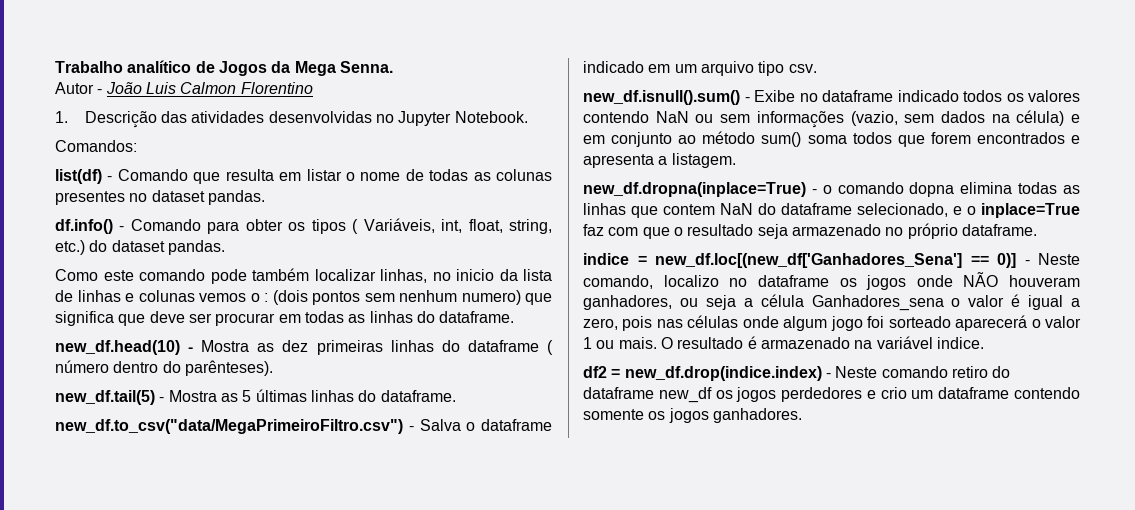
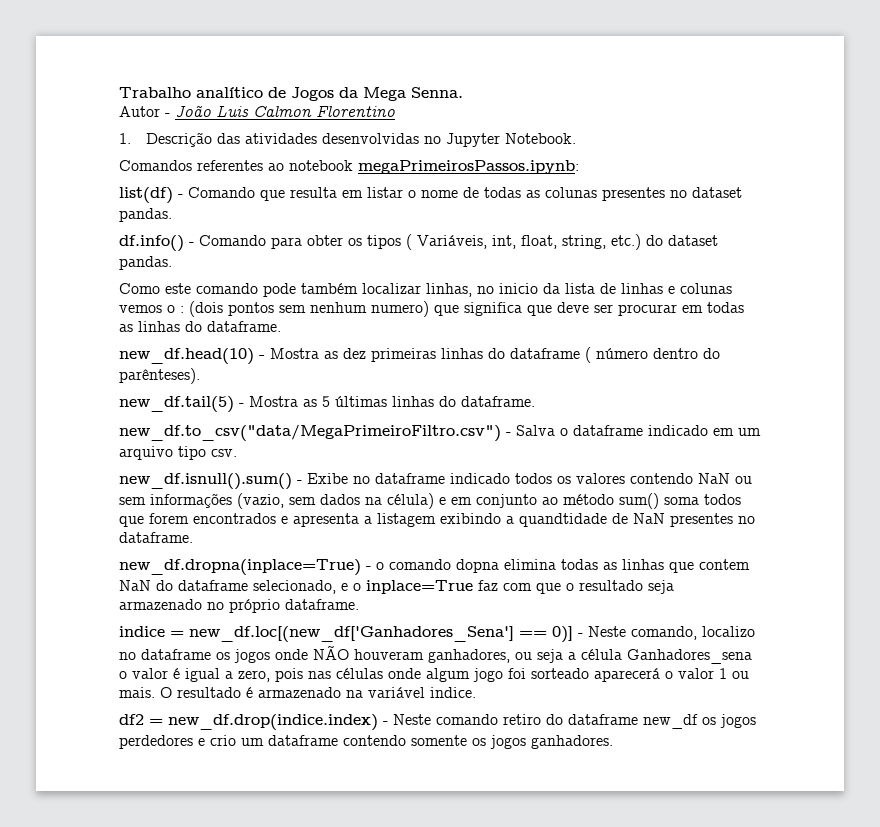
- Comandos:
+ Comandos referentes ao notebook megaPrimeirosPassos.ipynb:
- new_df.isnull().sum() - Exibe no dataframe indicado todos os valores contendo NaN ou sem informações (vazio, sem dados na célula) e em conjunto ao método sum() soma todos que forem encontrados e apresenta a listagem.
+ new_df.isnull().sum() - Exibe no dataframe indicado todos os valores contendo NaN ou sem informações (vazio, sem dados na célula) e em conjunto ao método sum() soma todos que forem encontrados e apresenta a listagem exibindo a quandtidade de NaN presentes no dataframe.

